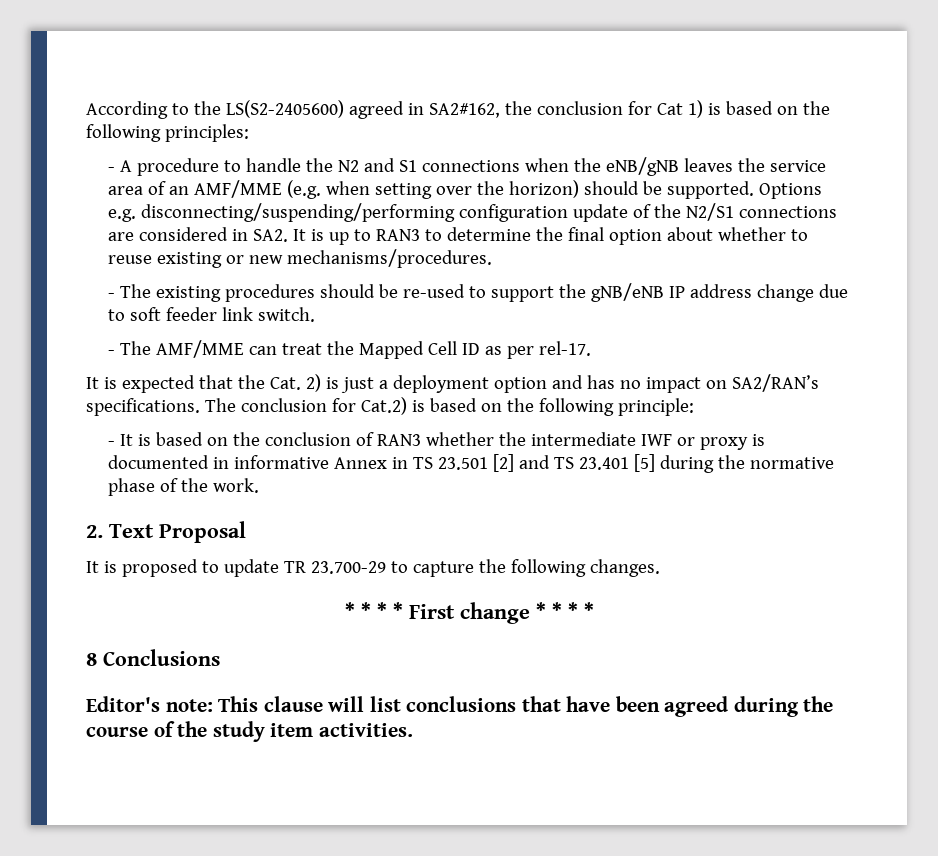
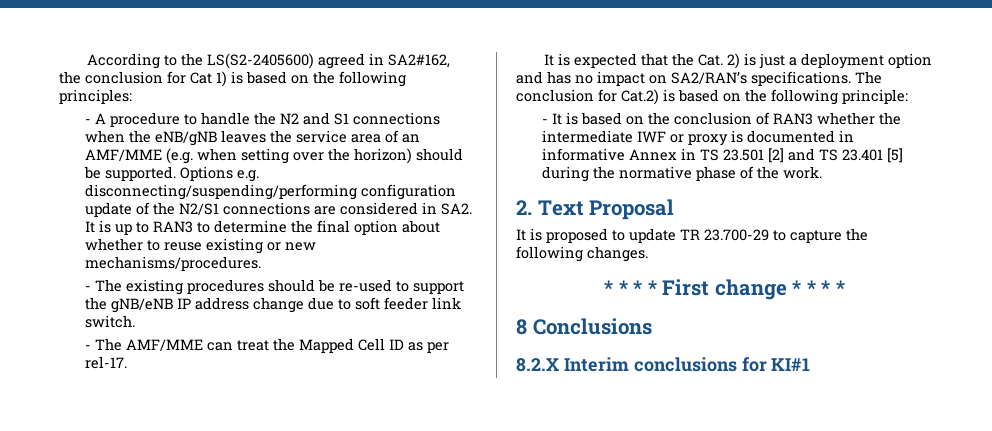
- Editor's note: This clause will list conclusions that have been agreed during the course of the study item activities.
+ 8.2.X Interim conclusions for KI#1

